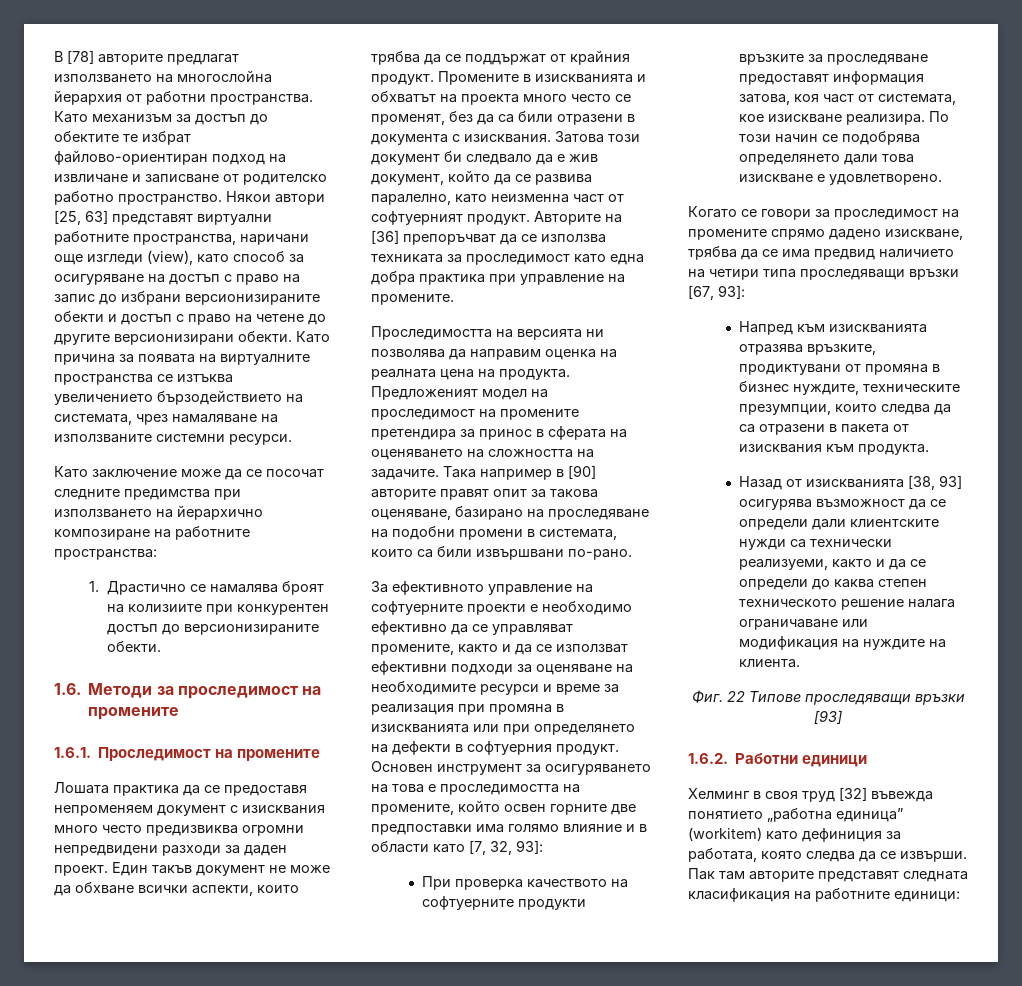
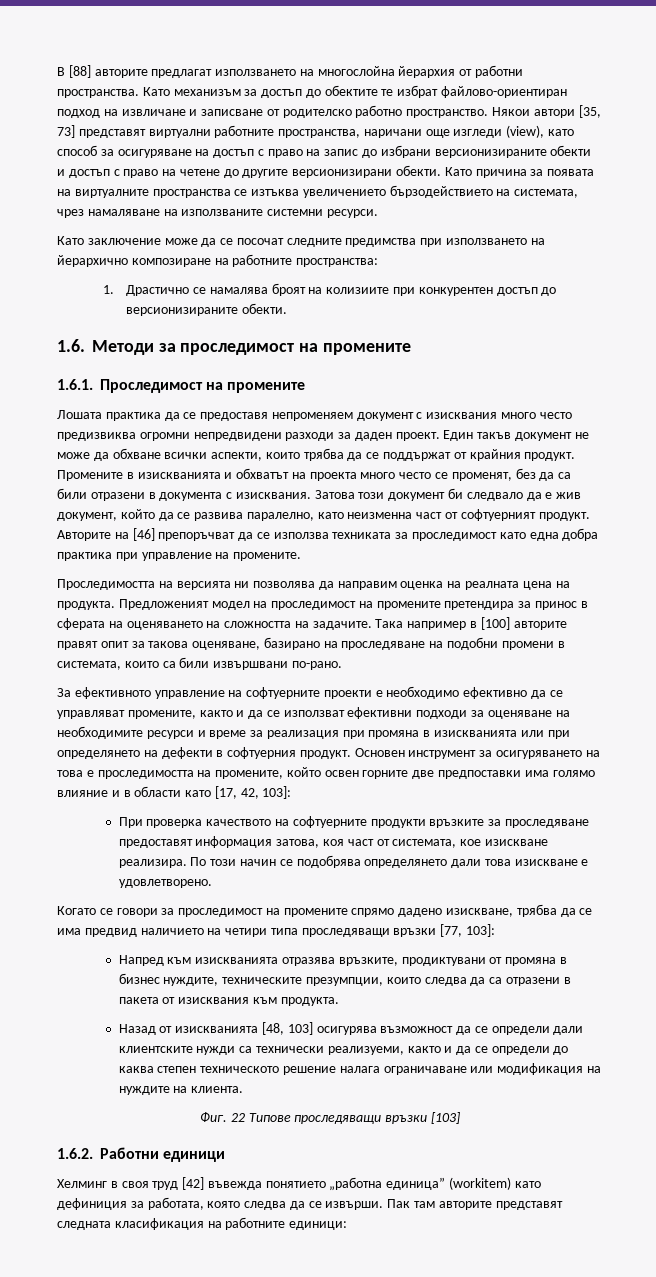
- В [78] авторите предлагат използването на многослойна йерархия от работни пространства.
+ В [88] авторите предлагат използването на многослойна йерархия от работни пространства.
- Някои автори [25, 63] представят виртуални работните пространства, наричани още изгледи (view), като способ за осигуряване на достъп с право на запис до избрани версионизираните обекти и достъп с право на четене до другите версионизирани обекти.
+ Някои автори [35, 73] представят виртуални работните пространства, наричани още изгледи (view), като способ за осигуряване на достъп с право на запис до избрани версионизираните обекти и достъп с право на четене до другите версионизирани обекти.
- Авторите на [36] препоръчват да се използва техниката за проследимост като една добра практика при управление на промените.
+ Авторите на [46] препоръчват да се използва техниката за проследимост като една добра практика при управление на промените.
- Така например в [90] авторите правят опит за такова оценяване, базирано на проследяване на подобни промени в системата, които са били извършвани по-рано.
+ Така например в [100] авторите правят опит за такова оценяване, базирано на проследяване на подобни промени в системата, които са били извършвани по-рано.
- Основен инструмент за осигуряването на това е проследимостта на промените, който освен горните две предпоставки има голямо влияние и в области като [7, 32, 93]:
+ Основен инструмент за осигуряването на това е проследимостта на промените, който освен горните две предпоставки има голямо влияние и в области като [17, 42, 103]:
- Когато се говори за проследимост на промените спрямо дадено изискване, трябва да се има предвид наличието на четири типа проследяващи връзки [67, 93]:
+ Когато се говори за проследимост на промените спрямо дадено изискване, трябва да се има предвид наличието на четири типа проследяващи връзки [77, 103]:
- Назад от изискванията [38, 93] осигурява възможност да се определи дали клиентските нужди са технически реализуеми, както и да се определи до каква степен техническото решение налага ограничаване или модификация на нуждите на клиента.
+ Назад от изискванията [48, 103] осигурява възможност да се определи дали клиентските нужди са технически реализуеми, както и да се определи до каква степен техническото решение налага ограничаване или модификация на нуждите на клиента.
- Фиг. 22 Типове проследяващи връзки [93]
+ Фиг. 22 Типове проследяващи връзки [103]
- Хелминг в своя труд [32] въвежда понятието „работна единица” (workitem) като дефиниция за работата, която следва да се извърши.
+ Хелминг в своя труд [42] въвежда понятието „работна единица” (workitem) като дефиниция за работата, която следва да се извърши.

